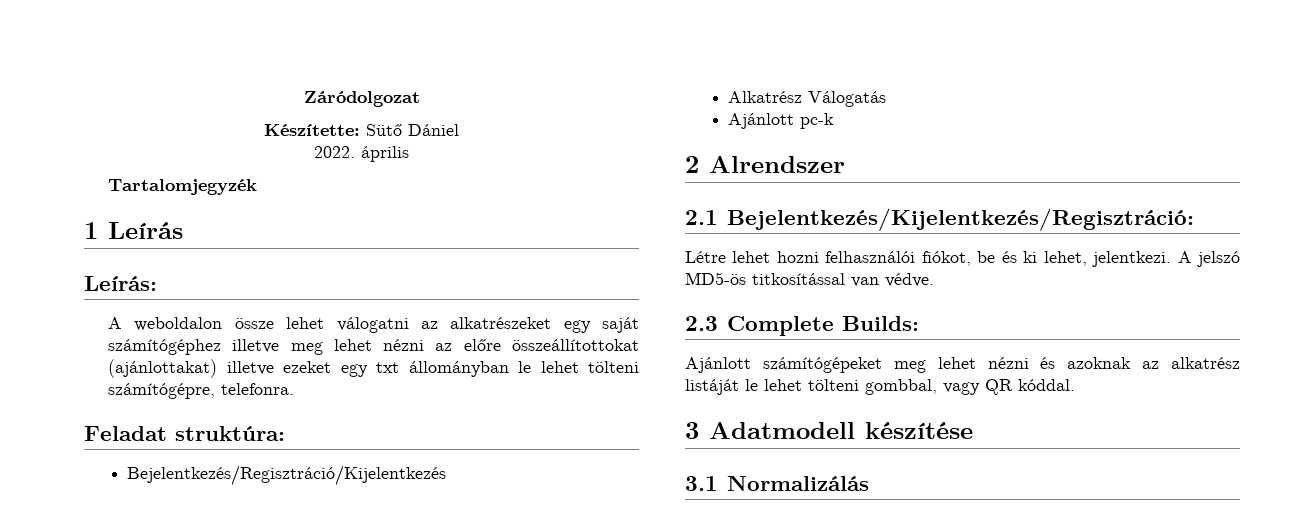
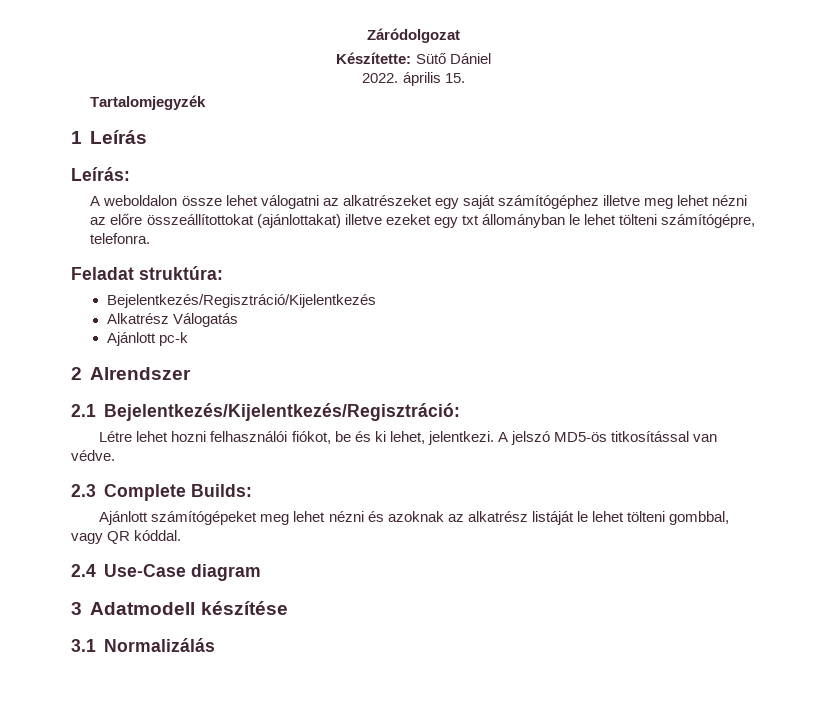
- 2022. április
+ 2022. április 15.
+ 2.4 Use-Case diagram

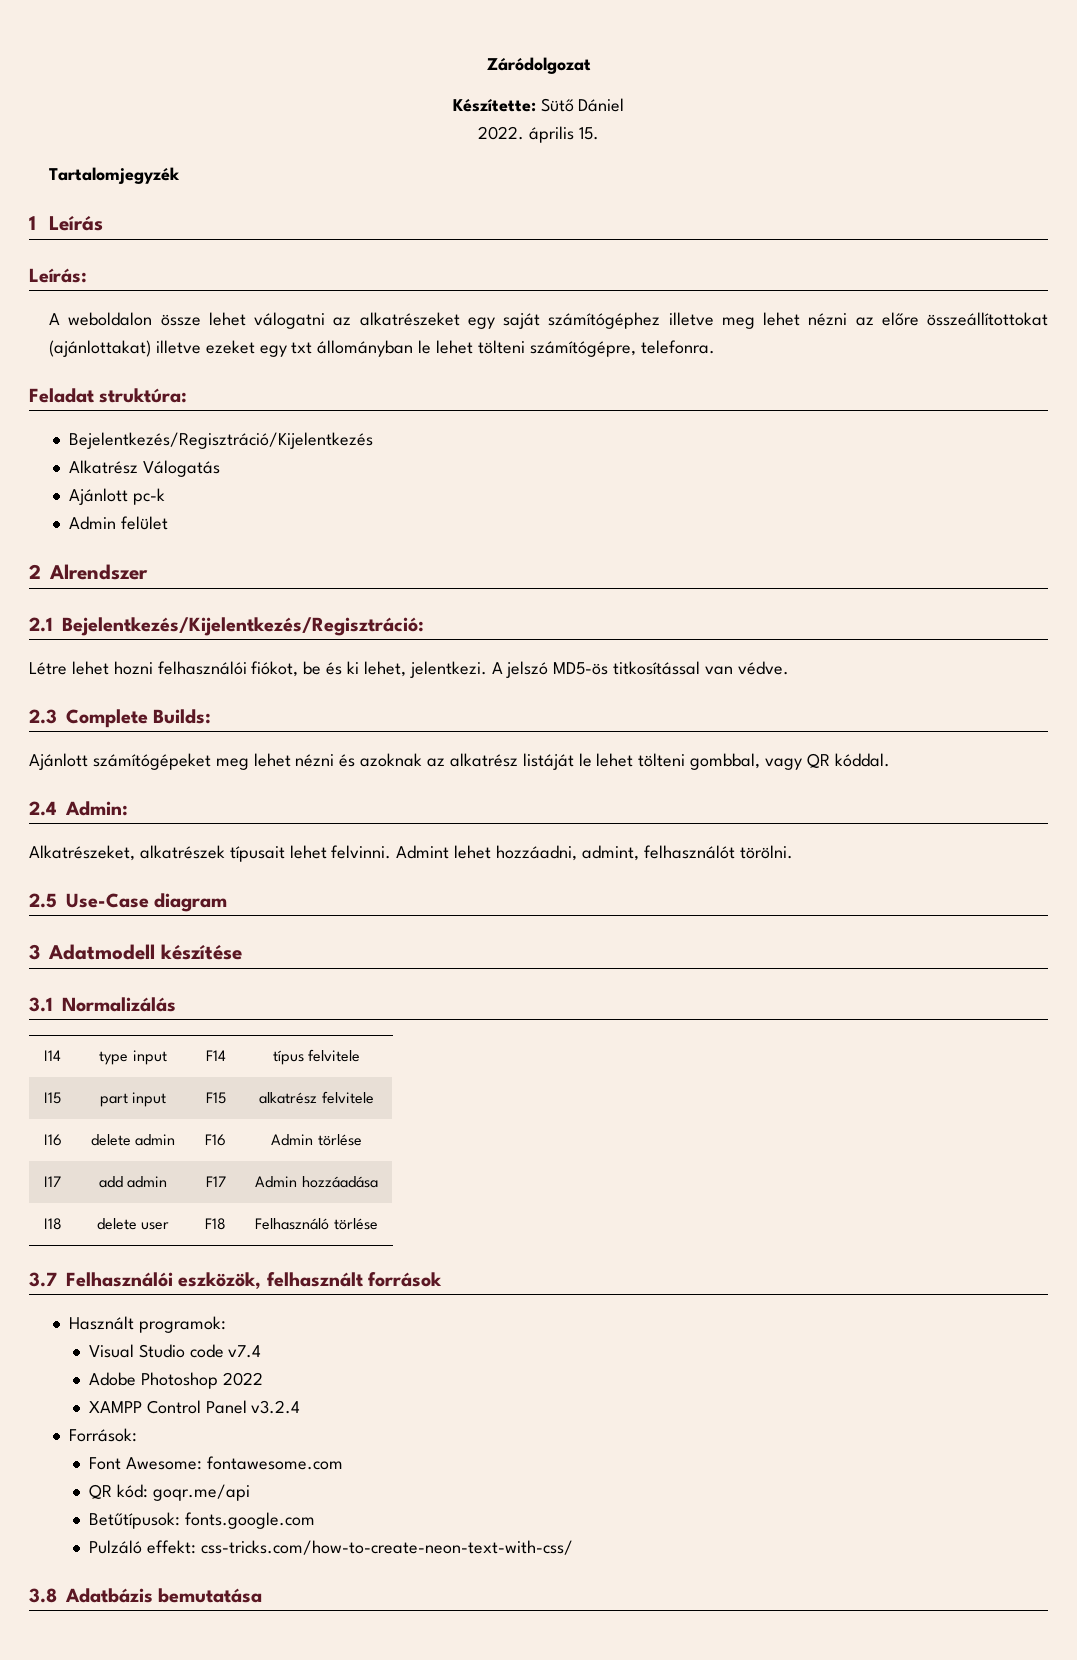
+ Admin felület
- 2.4 Use-Case diagram
+ 2.4 Admin:
+ Alkatrészeket, alkatrészek típusait lehet felvinni. Admint lehet hozzáadni, admint, felhasználót törölni.
+ 2.5 Use-Case diagram
+ I14 | type input | F14 | típus felvitele
+ I15 | part input | F15 | alkatrész felvitele
+ I16 | delete admin | F16 | Admin törlése
+ I17 | add admin | F17 | Admin hozzáadása
+ I18 | delete user | F18 | Felhasználó törlése
+ 3.7 Felhasználói eszközök, felhasznált források
+ Használt programok:
+ Visual Studio code v7.4
+ Adobe Photoshop 2022
+ XAMPP Control Panel v3.2.4
+ Források:
+ Font Awesome: fontawesome.com
+ QR kód: goqr.me/api
+ Betűtípusok: fonts.google.com
+ Pulzáló effekt: css-tricks.com/how-to-create-neon-text-with-css/
+ 3.8 Adatbázis bemutatása

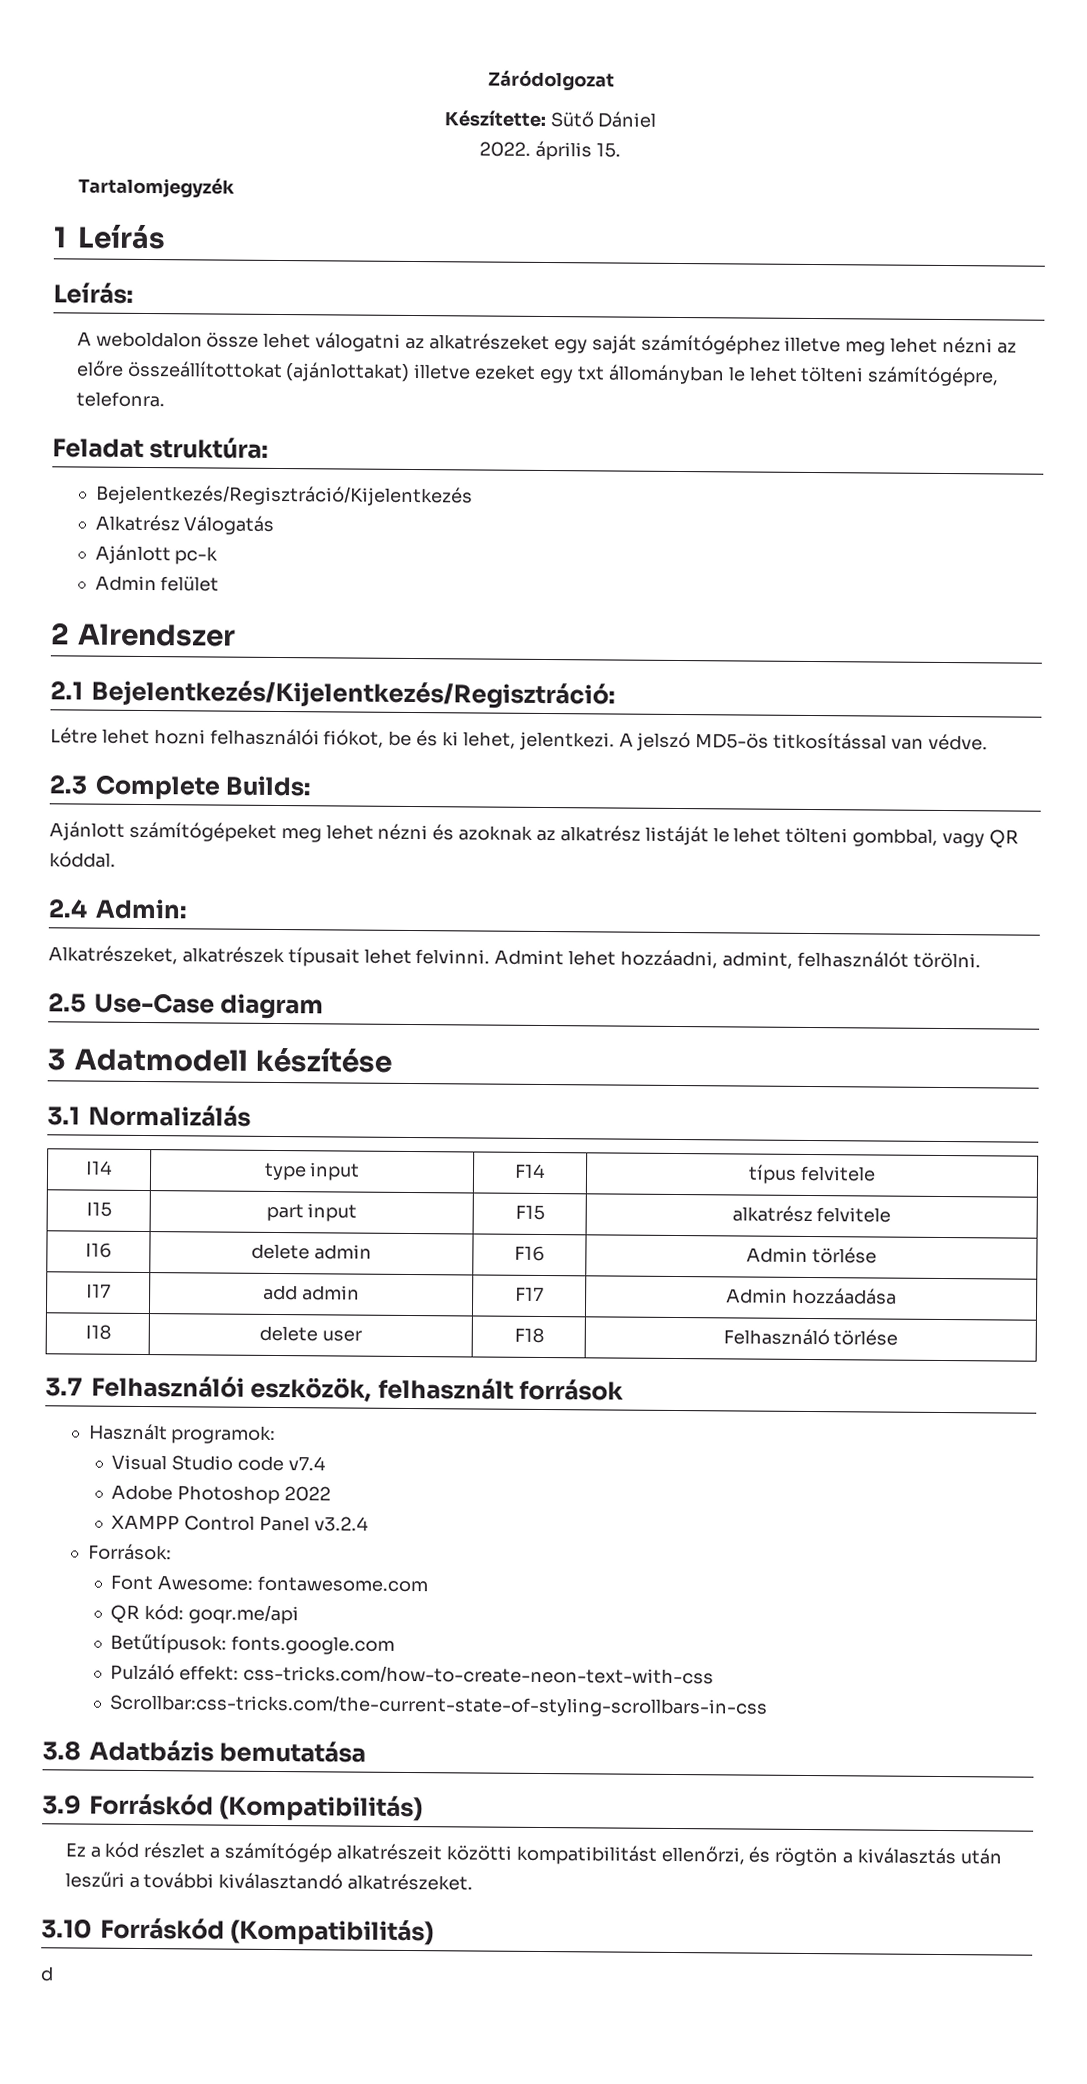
- Pulzáló effekt: css-tricks.com/how-to-create-neon-text-with-css/
+ Pulzáló effekt: css-tricks.com/how-to-create-neon-text-with-css
+ Scrollbar:css-tricks.com/the-current-state-of-styling-scrollbars-in-css
+ 3.9 Forráskód (Kompatibilitás)
+ Ez a kód részlet a számítógép alkatrészeit közötti kompatibilitást ellenőrzi, és rögtön a kiválasztás után leszűri a további kiválasztandó alkatrészeket.
+ 3.10 Forráskód (Kompatibilitás)
+ d

